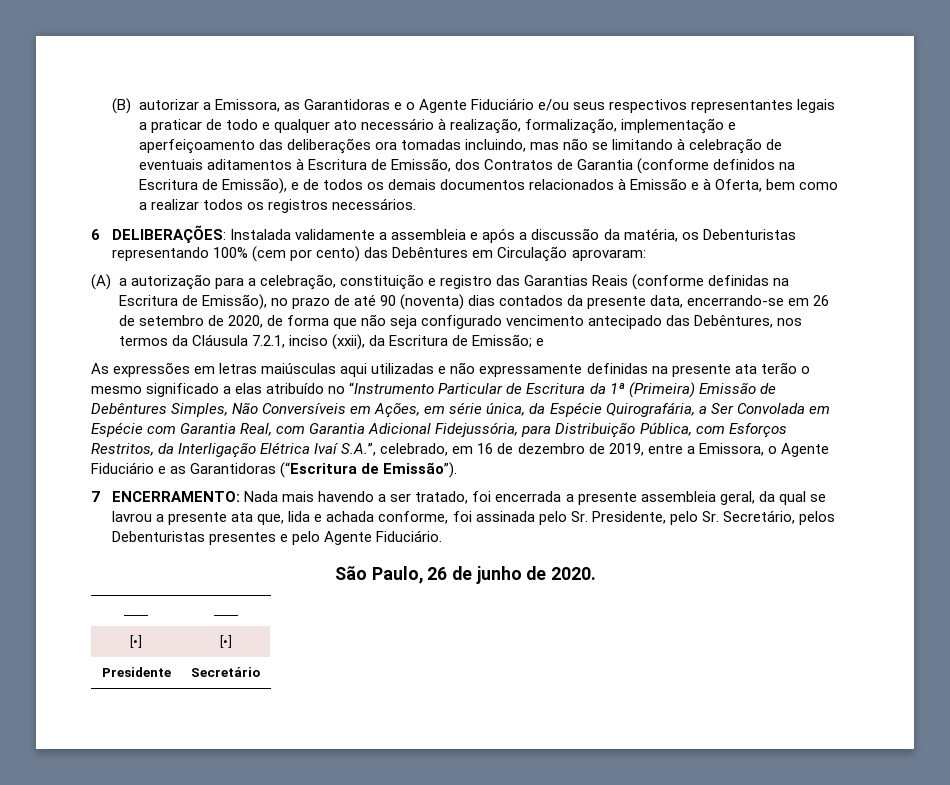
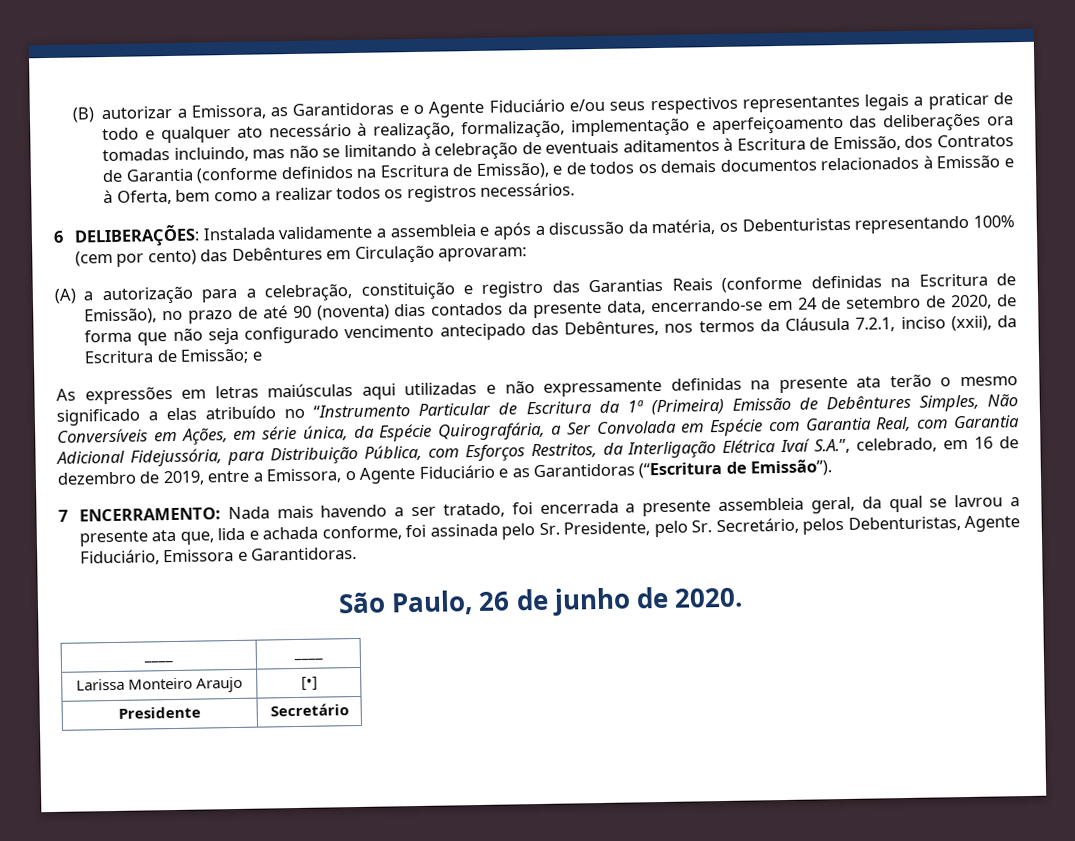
- (A) a autorização para a celebração, constituição e registro das Garantias Reais (conforme definidas na Escritura de Emissão), no prazo de até 90 (noventa) dias contados da presente data, encerrando-se em 26 de setembro de 2020, de forma que não seja configurado vencimento antecipado das Debêntures, nos termos da Cláusula 7.2.1, inciso (xxii), da Escritura de Emissão; e
+ (A) a autorização para a celebração, constituição e registro das Garantias Reais (conforme definidas na Escritura de Emissão), no prazo de até 90 (noventa) dias contados da presente data, encerrando-se em 24 de setembro de 2020, de forma que não seja configurado vencimento antecipado das Debêntures, nos termos da Cláusula 7.2.1, inciso (xxii), da Escritura de Emissão; e
- 7 ENCERRAMENTO: Nada mais havendo a ser tratado, foi encerrada a presente assembleia geral, da qual se lavrou a presente ata que, lida e achada conforme, foi assinada pelo Sr. Presidente, pelo Sr. Secretário, pelos Debenturistas presentes e pelo Agente Fiduciário.
+ 7 ENCERRAMENTO: Nada mais havendo a ser tratado, foi encerrada a presente assembleia geral, da qual se lavrou a presente ata que, lida e achada conforme, foi assinada pelo Sr. Presidente, pelo Sr. Secretário, pelos Debenturistas, Agente Fiduciário, Emissora e Garantidoras.
- [•] | [•]
+ Larissa Monteiro Araujo | [•]

